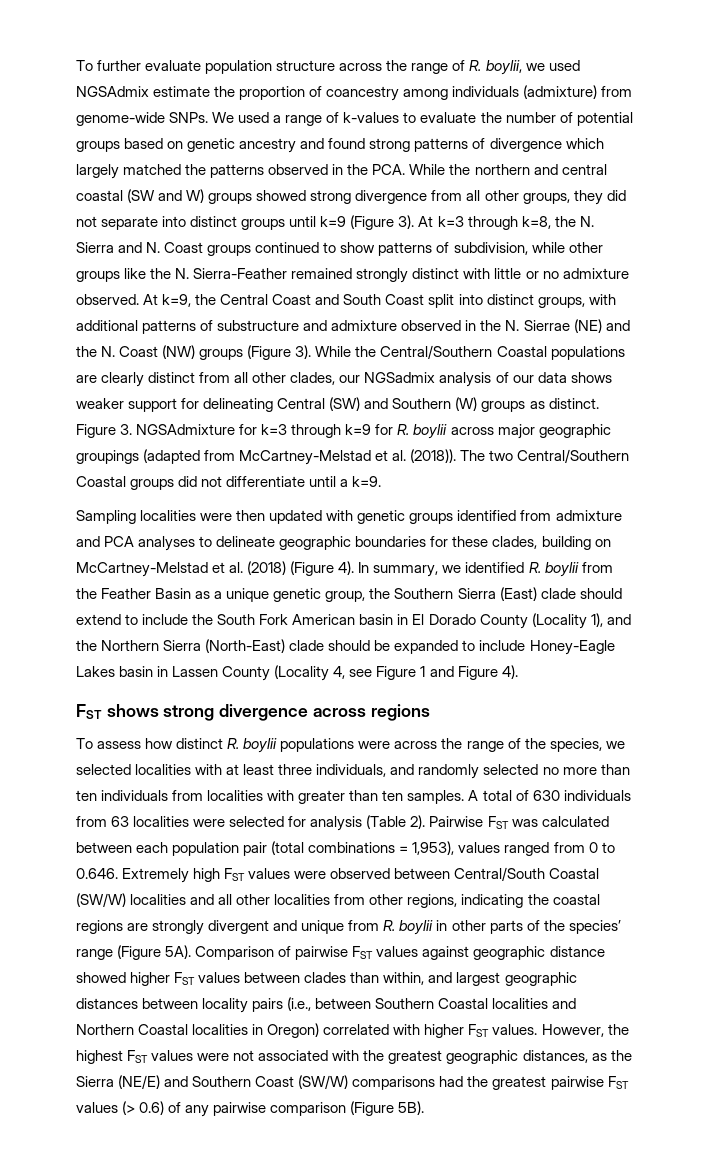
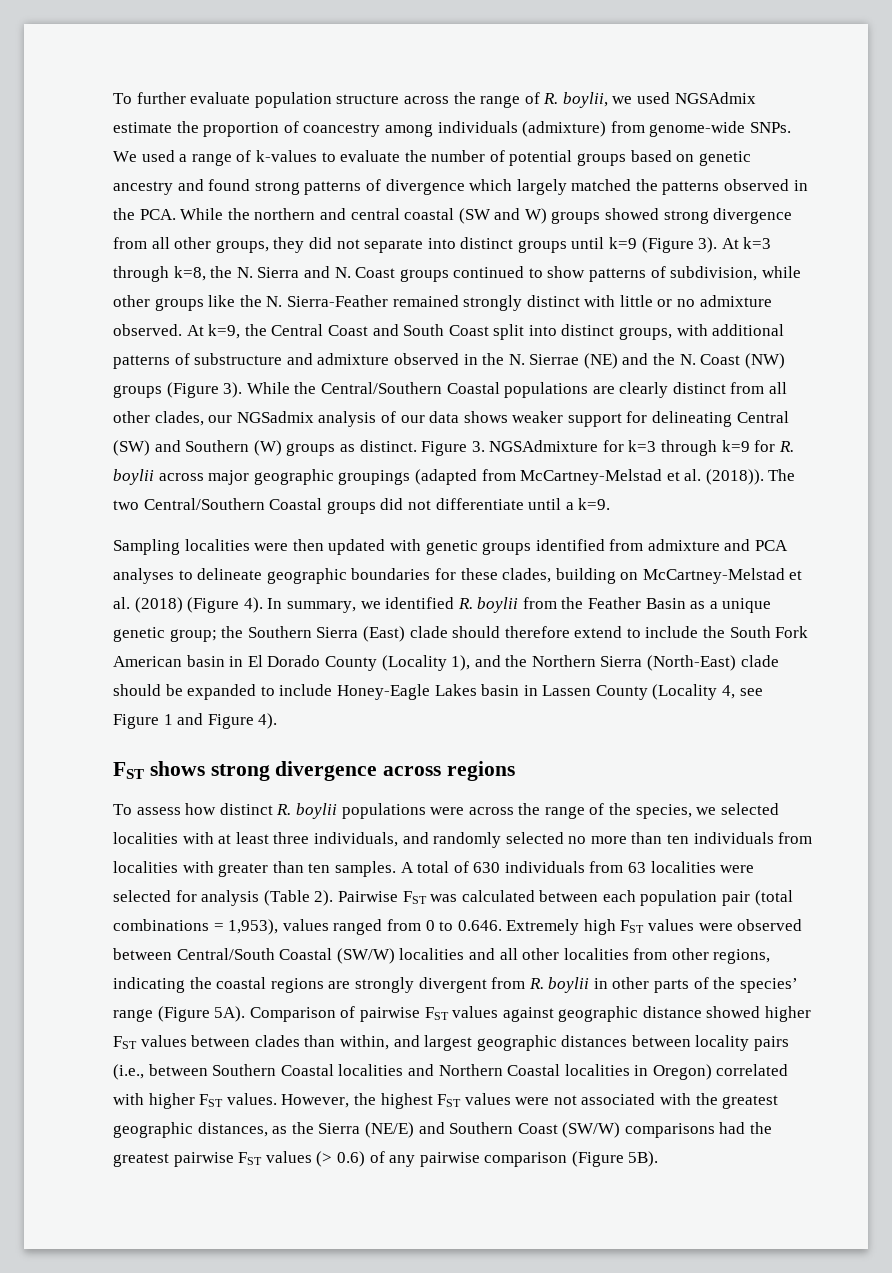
- In summary, we identified R. boylii from the Feather Basin as a unique genetic group, the Southern Sierra (East) clade should extend to include the South Fork American basin in El Dorado County (Locality 1), and the Northern Sierra (North-East) clade should be expanded to include Honey-Eagle Lakes basin in Lassen County (Locality 4, see Figure 1 and Figure 4).
+ In summary, we identified R. boylii from the Feather Basin as a unique genetic group; the Southern Sierra (East) clade should therefore extend to include the South Fork American basin in El Dorado County (Locality 1), and the Northern Sierra (North-East) clade should be expanded to include Honey-Eagle Lakes basin in Lassen County (Locality 4, see Figure 1 and Figure 4).
- Pairwise FST was calculated between each population pair (total combinations = 1,953), values ranged from 0 to 0.646. Extremely high FST values were observed between Central/South Coastal (SW/W) localities and all other localities from other regions, indicating the coastal regions are strongly divergent and unique from R. boylii in other parts of the species’ range (Figure 5A).
+ Pairwise FST was calculated between each population pair (total combinations = 1,953), values ranged from 0 to 0.646. Extremely high FST values were observed between Central/South Coastal (SW/W) localities and all other localities from other regions, indicating the coastal regions are strongly divergent from R. boylii in other parts of the species’ range (Figure 5A).

